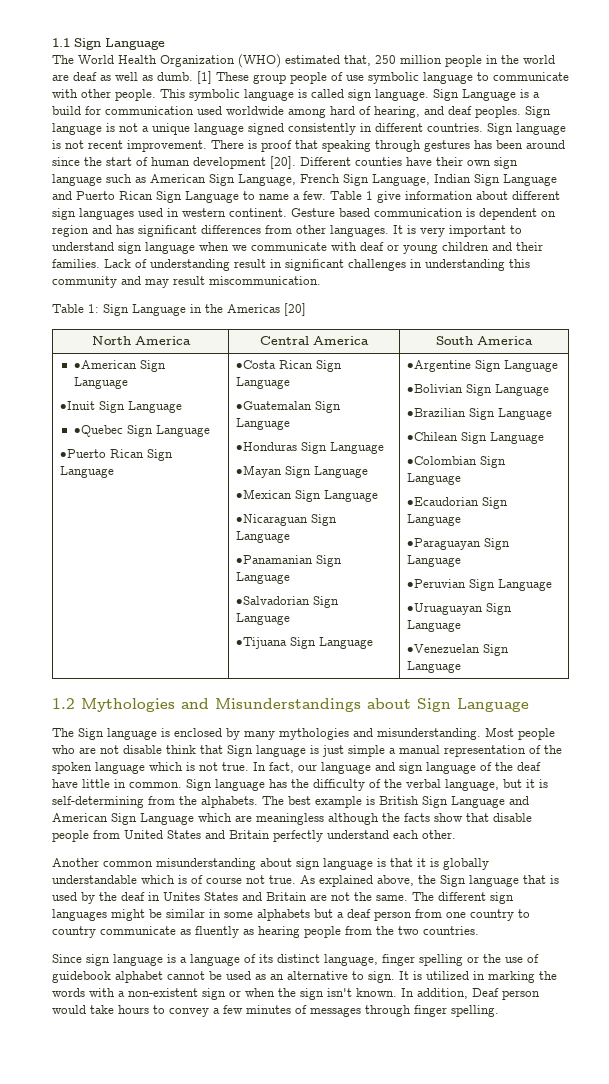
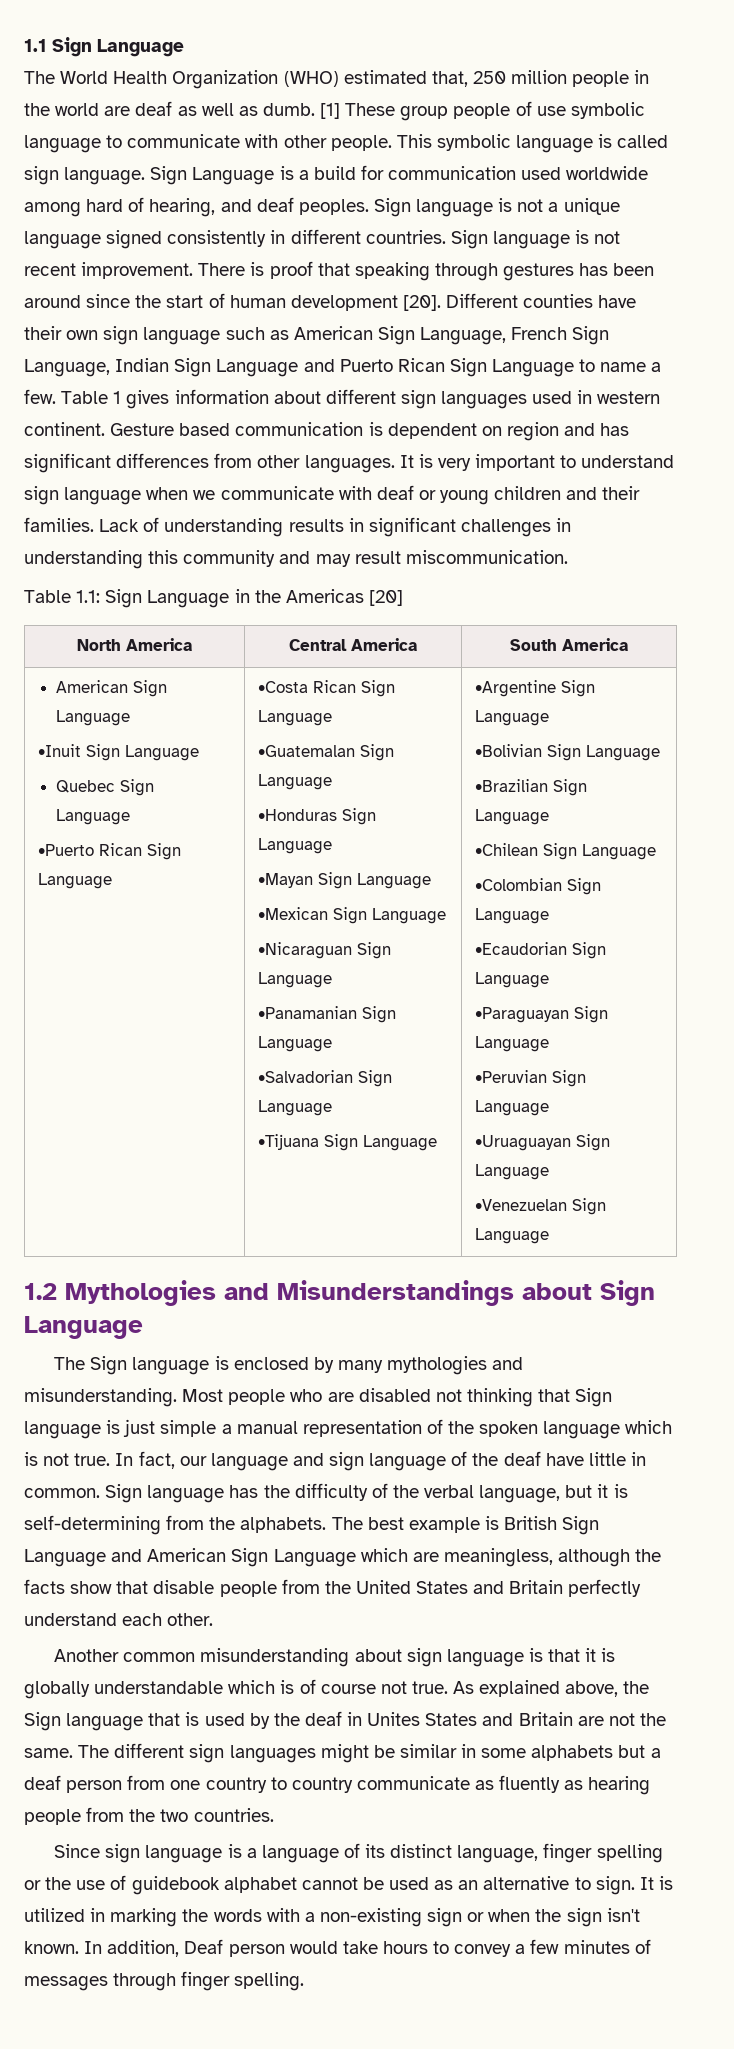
- Table 1 give information about different sign languages used in western continent.
+ Table 1 gives information about different sign languages used in western continent.
- Lack of understanding result in significant challenges in understanding this community and may result miscommunication.
+ Lack of understanding results in significant challenges in understanding this community and may result miscommunication.
- Table 1: Sign Language in the Americas [20]
+ Table 1.1: Sign Language in the Americas [20]
  North America | Central America | South America
- •American Sign Language
+ American Sign Language
- •Quebec Sign Language
+ Quebec Sign Language
- Most people who are not disable think that Sign language is just simple a manual representation of the spoken language which is not true.
+ Most people who are disabled not thinking that Sign language is just simple a manual representation of the spoken language which is not true.
- The best example is British Sign Language and American Sign Language which are meaningless although the facts show that disable people from United States and Britain perfectly understand each other.
+ The best example is British Sign Language and American Sign Language which are meaningless, although the facts show that disable people from the United States and Britain perfectly understand each other.
- It is utilized in marking the words with a non-existent sign or when the sign isn't known.
+ It is utilized in marking the words with a non-existing sign or when the sign isn't known.

